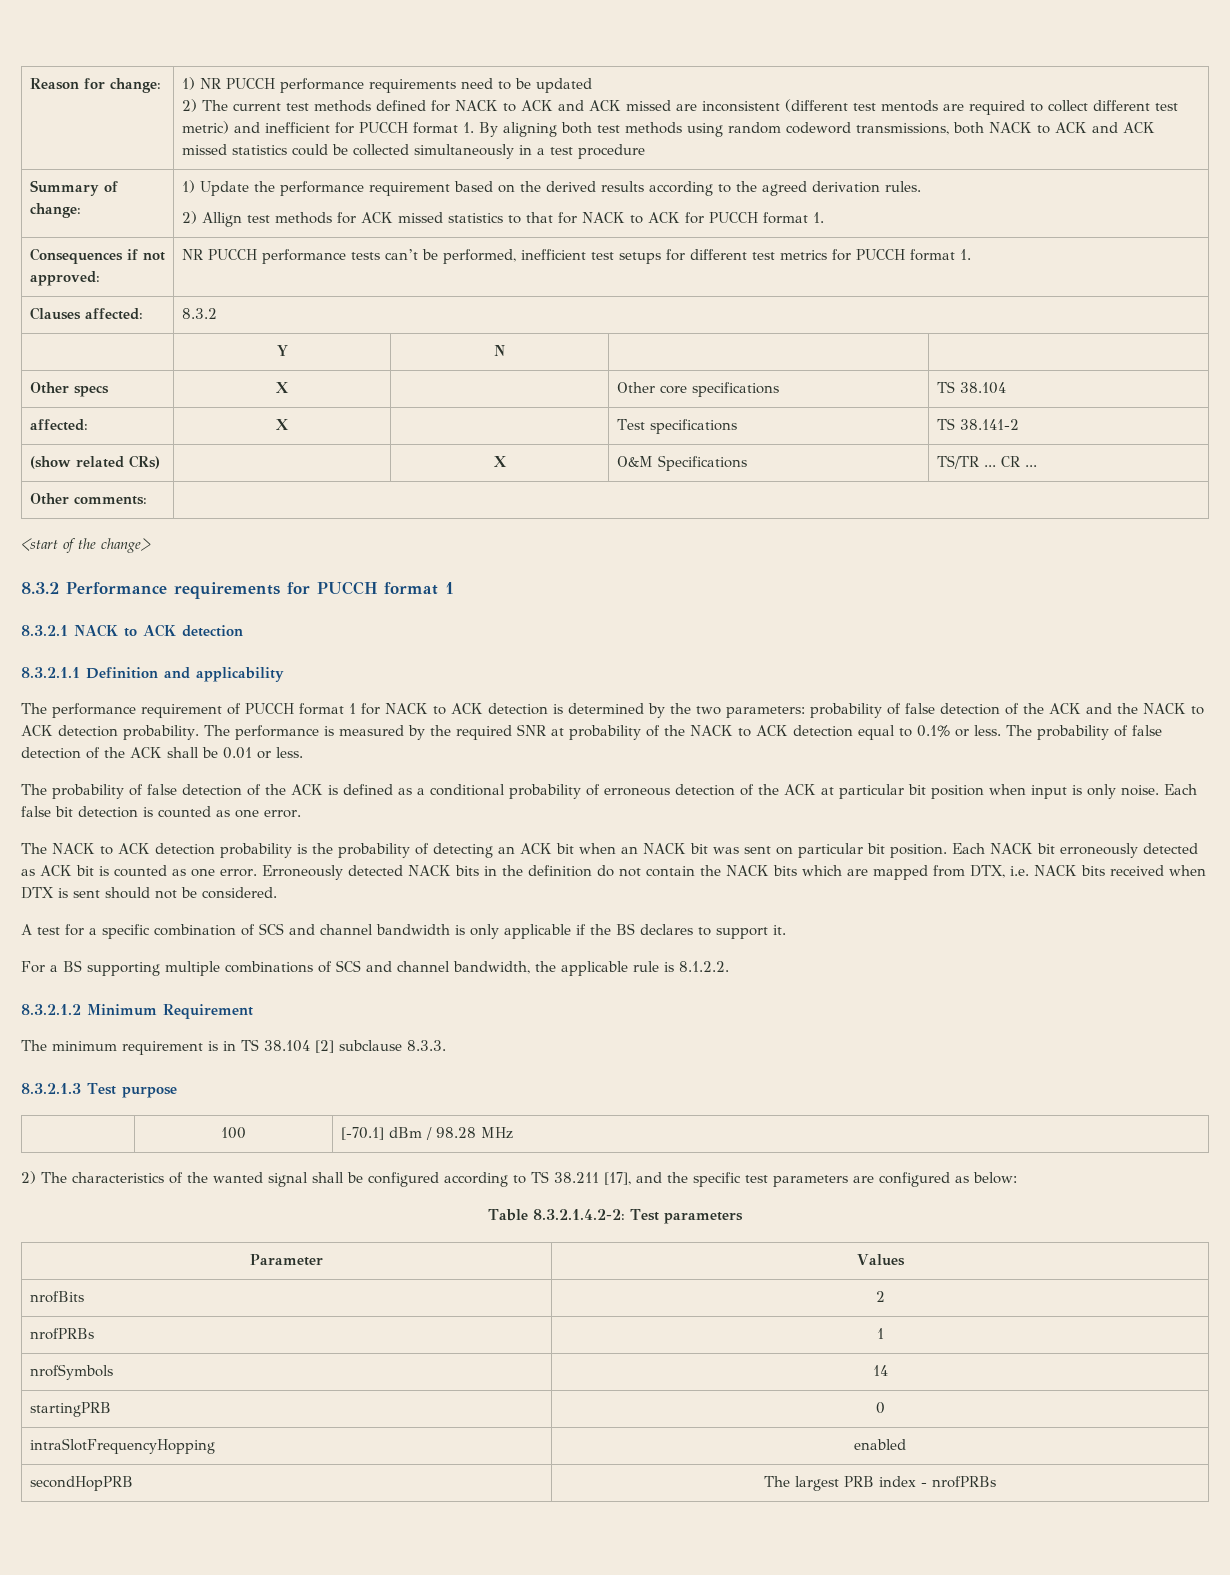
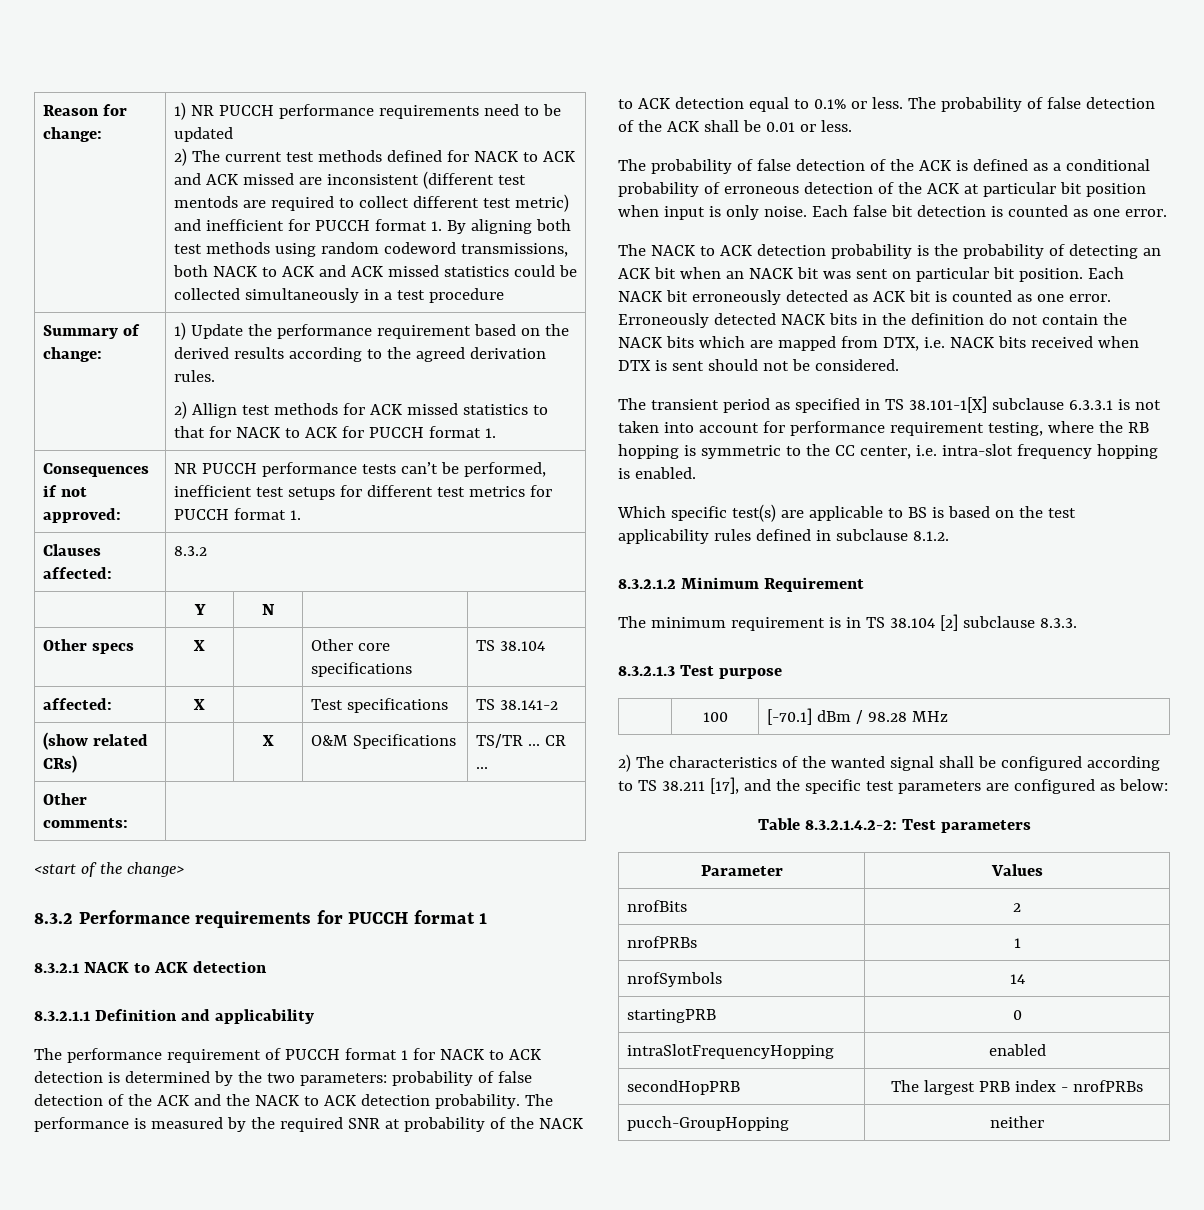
- A test for a specific combination of SCS and channel bandwidth is only applicable if the BS declares to support it.
- For a BS supporting multiple combinations of SCS and channel bandwidth, the applicable rule is 8.1.2.2.
+ The transient period as specified in TS 38.101-1[X] subclause 6.3.3.1 is not taken into account for performance requirement testing, where the RB hopping is symmetric to the CC center, i.e. intra-slot frequency hopping is enabled.
+ Which specific test(s) are applicable to BS is based on the test applicability rules defined in subclause 8.1.2.
+ pucch-GroupHopping | neither

